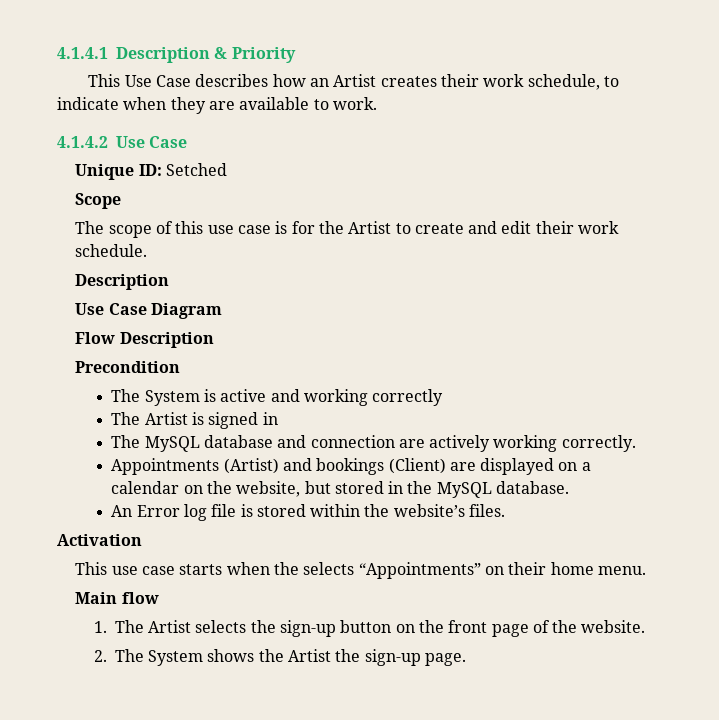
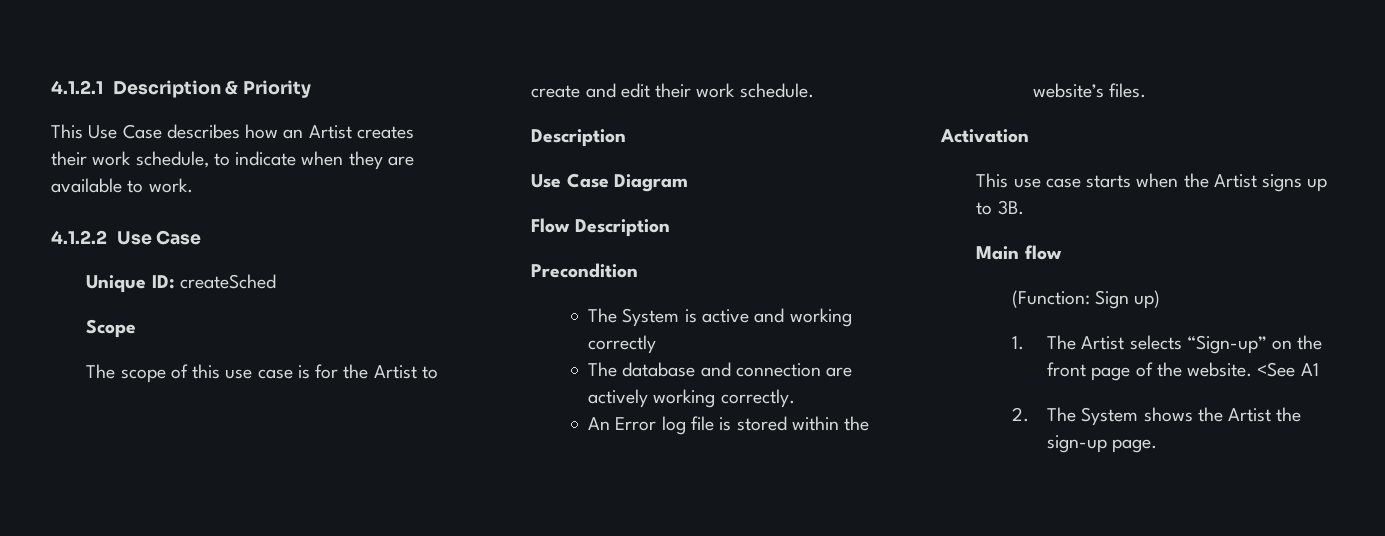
- 4.1.4.1 Description & Priority
+ 4.1.2.1 Description & Priority
- 4.1.4.2 Use Case
+ 4.1.2.2 Use Case
- Unique ID: Setched
+ Unique ID: createSched
- The Artist is signed in
- The MySQL database and connection are actively working correctly.
+ The database and connection are actively working correctly.
- Appointments (Artist) and bookings (Client) are displayed on a calendar on the website, but stored in the MySQL database.
- This use case starts when the selects “Appointments” on their home menu.
+ This use case starts when the Artist signs up to 3B.
+ (Function: Sign up)
- 1. The Artist selects the sign-up button on the front page of the website.
+ 1. The Artist selects “Sign-up” on the front page of the website. <See A1

